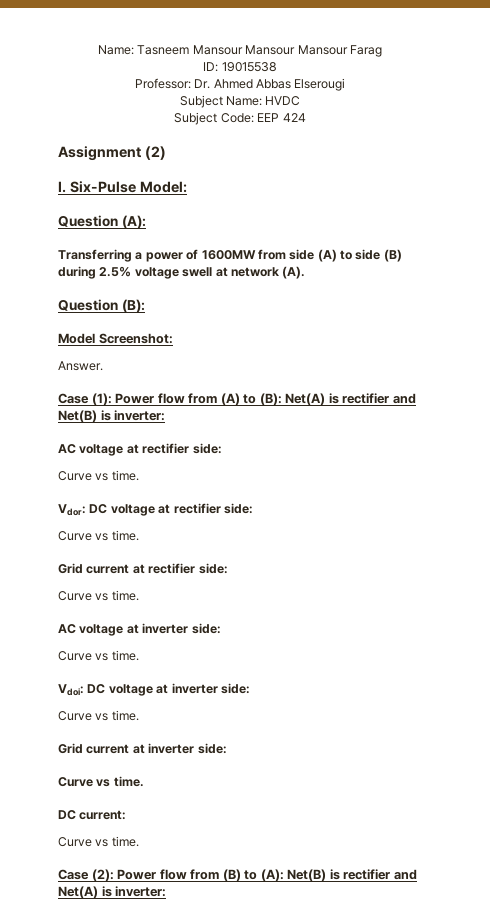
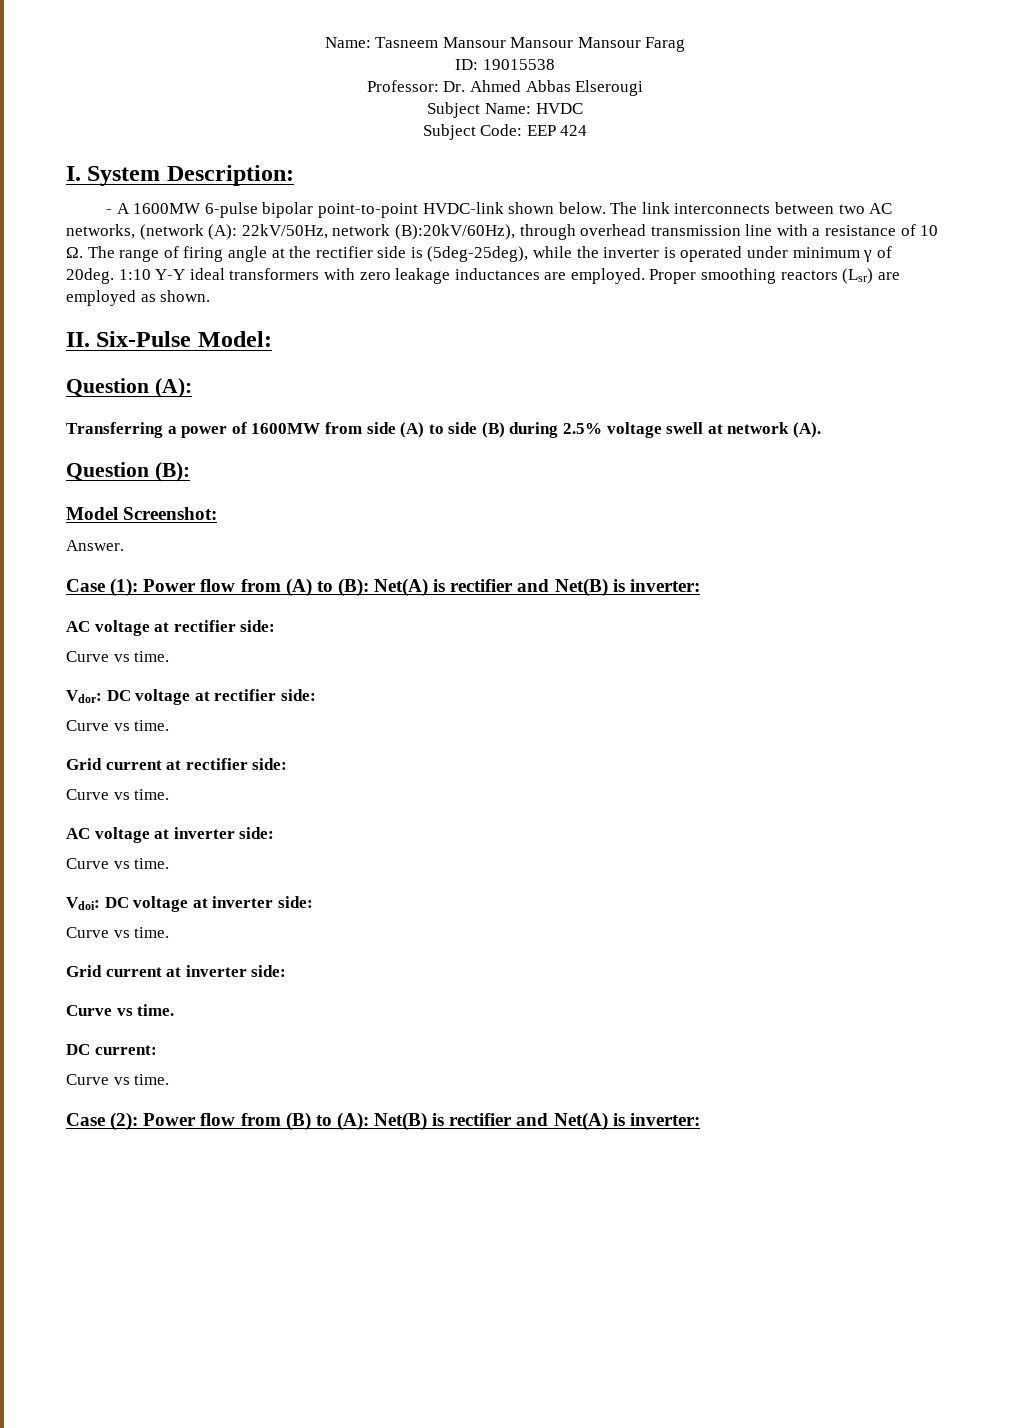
- Assignment (2)
- I. Six-Pulse Model:
+ I. System Description:
+ - A 1600MW 6-pulse bipolar point-to-point HVDC-link shown below. The link interconnects between two AC networks, (network (A): 22kV/50Hz, network (B):20kV/60Hz), through overhead transmission line with a resistance of 10 Ω. The range of firing angle at the rectifier side is (5deg-25deg), while the inverter is operated under minimum γ of 20deg. 1:10 Y-Y ideal transformers with zero leakage inductances are employed. Proper smoothing reactors (Lsr) are employed as shown.
+ II. Six-Pulse Model:

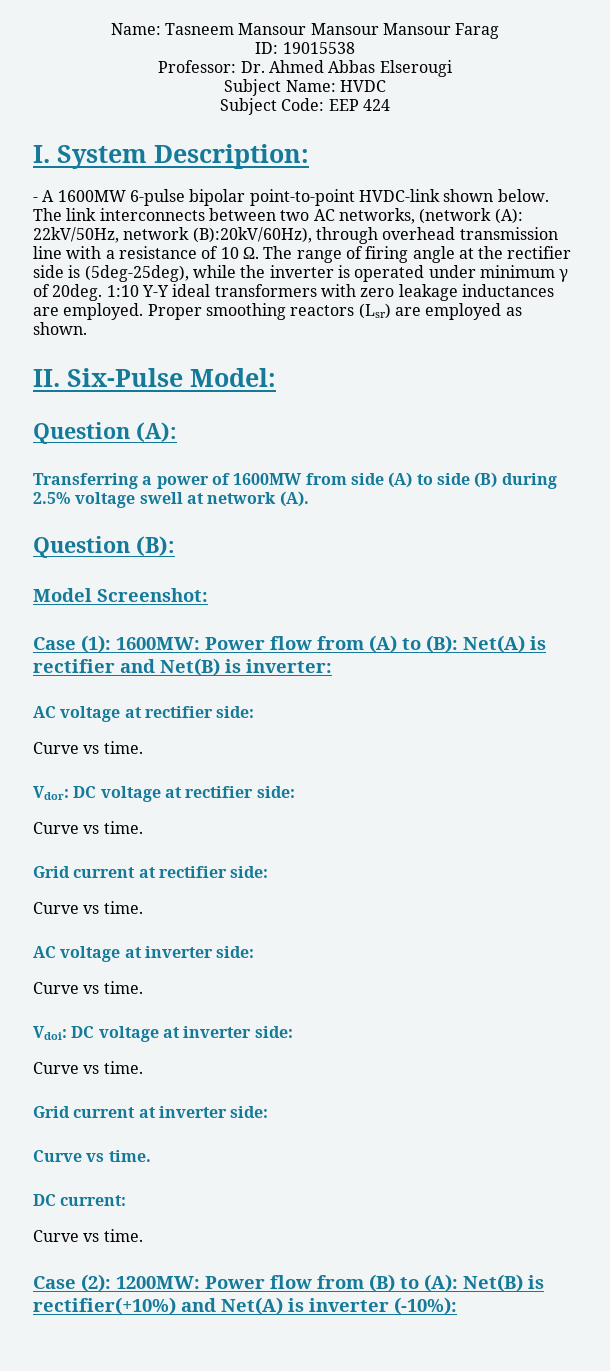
- Answer.
- Case (1): Power flow from (A) to (B): Net(A) is rectifier and Net(B) is inverter:
+ Case (1): 1600MW: Power flow from (A) to (B): Net(A) is rectifier and Net(B) is inverter:
- Case (2): Power flow from (B) to (A): Net(B) is rectifier and Net(A) is inverter:
+ Case (2): 1200MW: Power flow from (B) to (A): Net(B) is rectifier(+10%) and Net(A) is inverter (-10%):

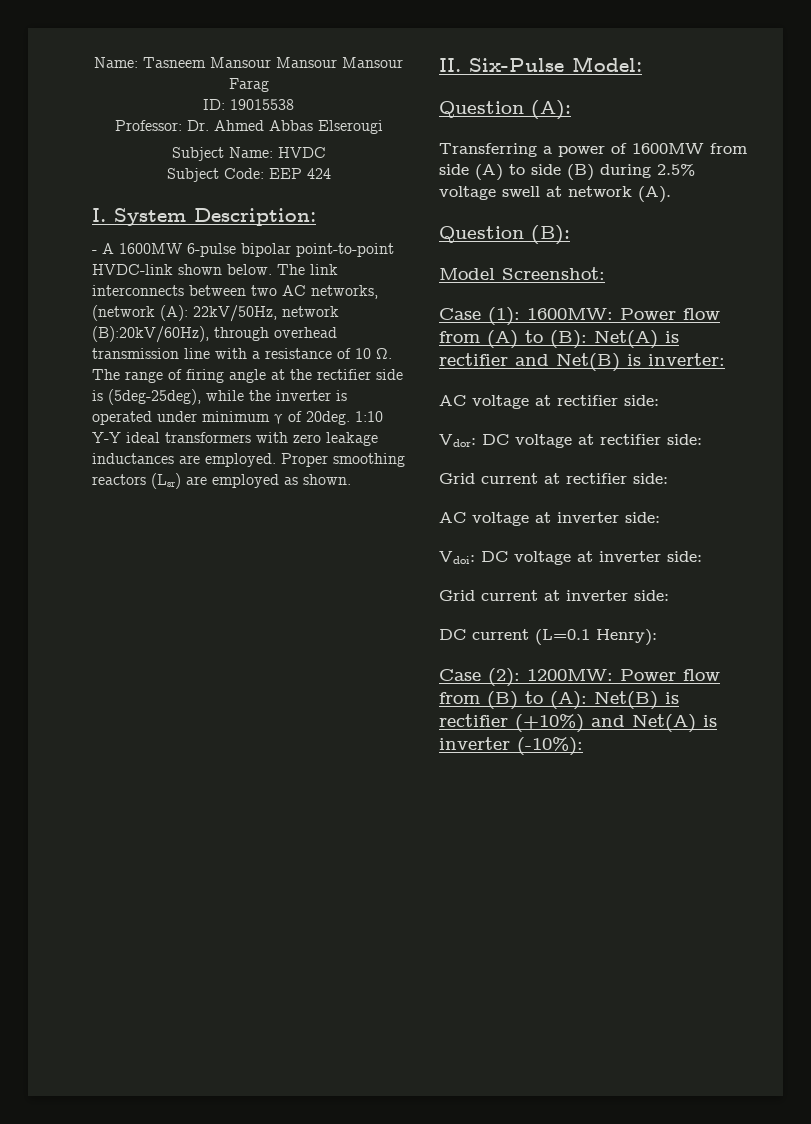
  AC voltage at rectifier side:
- Curve vs time.
  Vdor: DC voltage at rectifier side:
- Curve vs time.
  Grid current at rectifier side:
- Curve vs time.
  AC voltage at inverter side:
- Curve vs time.
  Vdoi: DC voltage at inverter side:
- Curve vs time.
  Grid current at inverter side:
- Curve vs time.
- DC current:
- Curve vs time.
+ DC current (L=0.1 Henry):
- Case (2): 1200MW: Power flow from (B) to (A): Net(B) is rectifier(+10%) and Net(A) is inverter (-10%):
+ Case (2): 1200MW: Power flow from (B) to (A): Net(B) is rectifier (+10%) and Net(A) is inverter (-10%):

